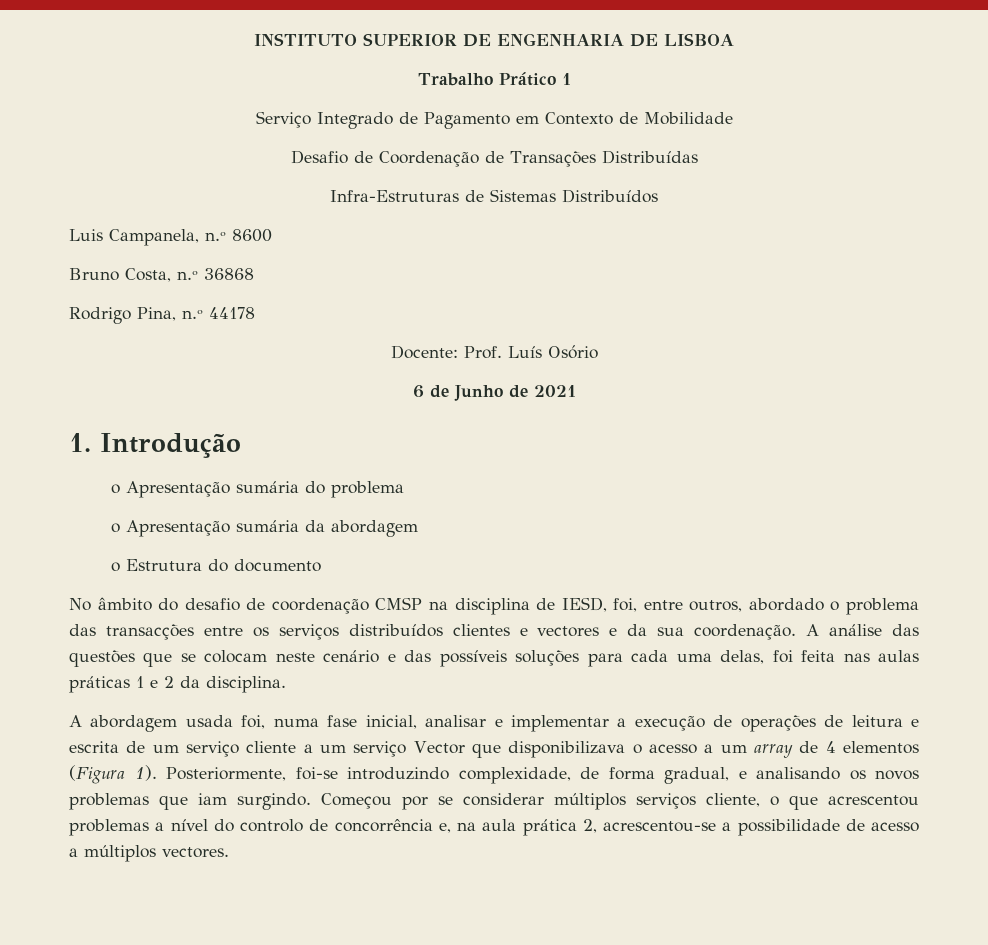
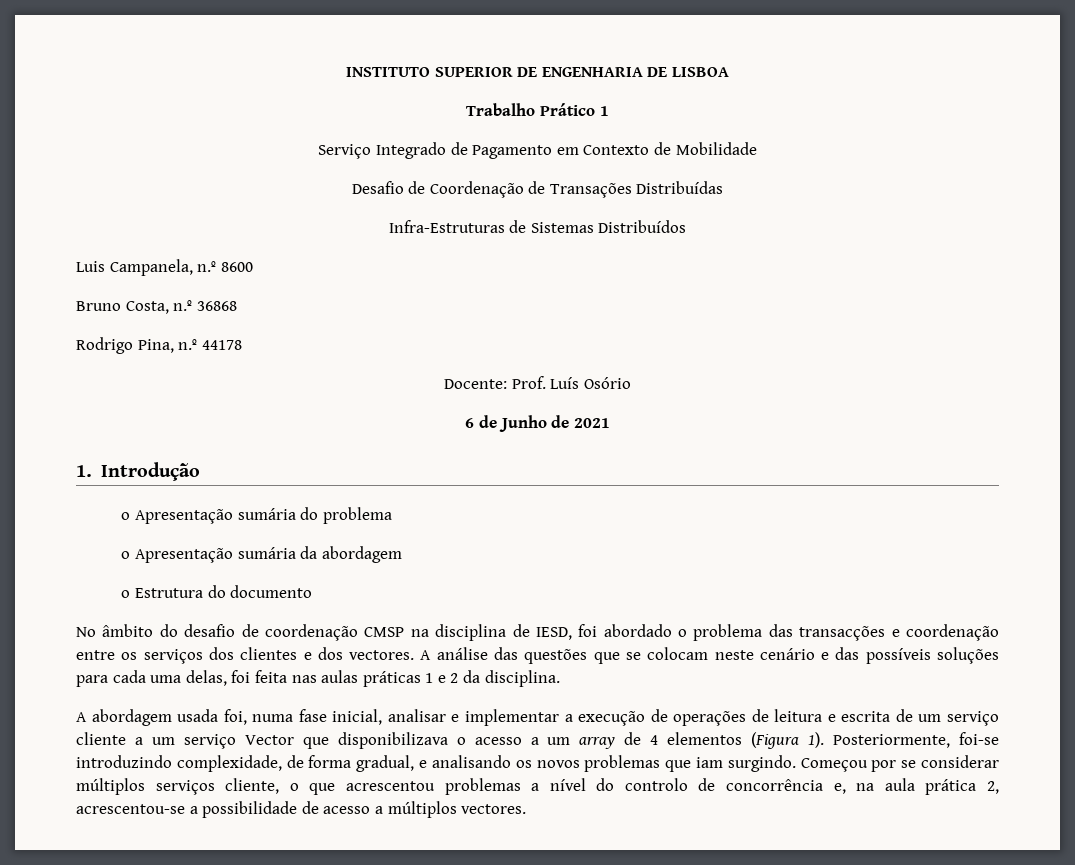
- No âmbito do desafio de coordenação CMSP na disciplina de IESD, foi, entre outros, abordado o problema das transacções entre os serviços distribuídos clientes e vectores e da sua coordenação.
+ No âmbito do desafio de coordenação CMSP na disciplina de IESD, foi abordado o problema das transacções e coordenação entre os serviços dos clientes e dos vectores.

